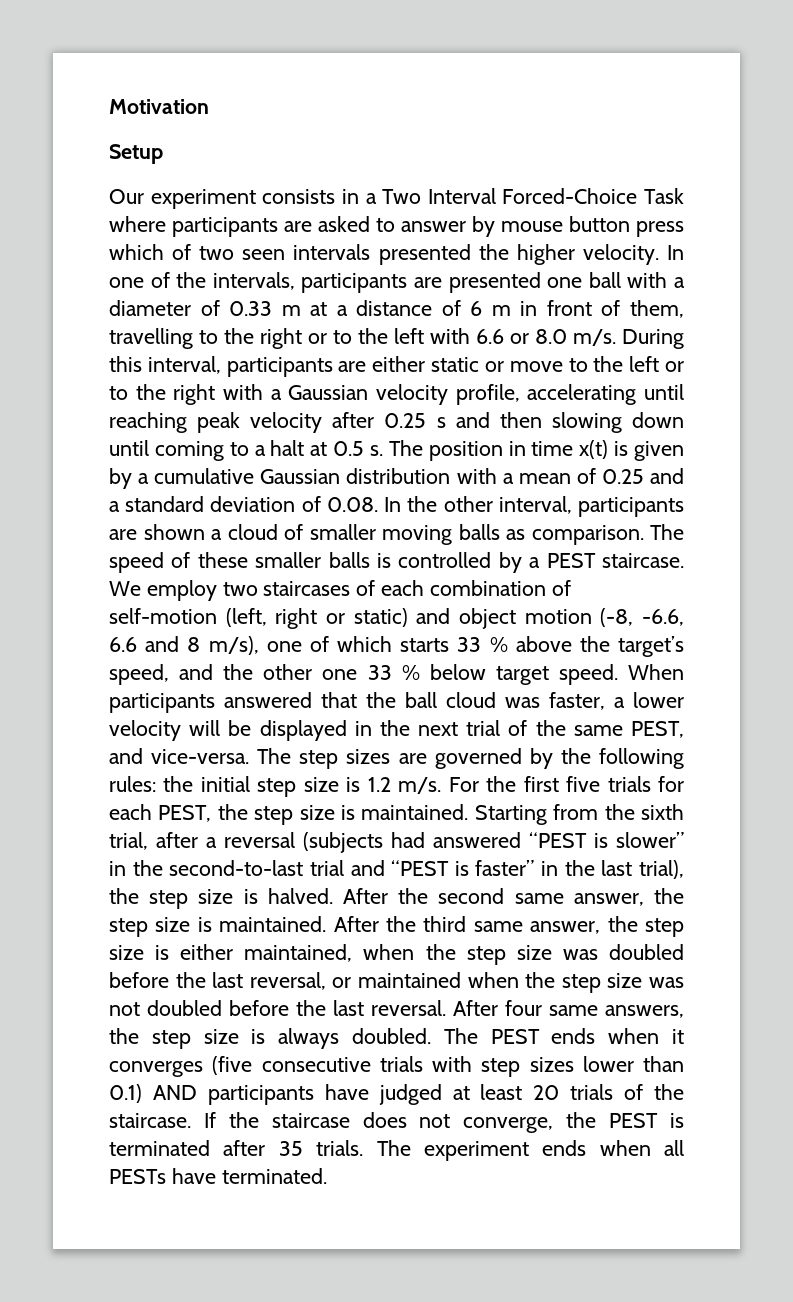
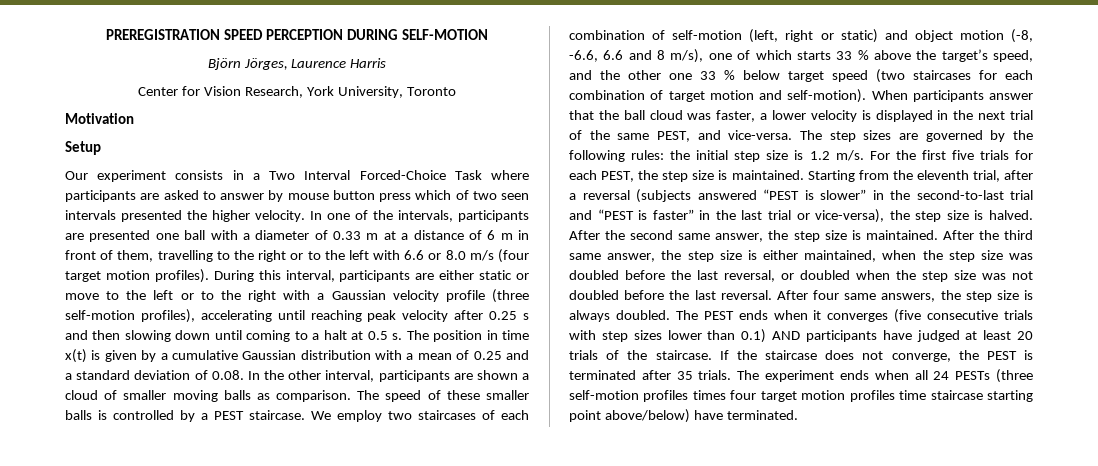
+ PREREGISTRATION SPEED PERCEPTION DURING SELF-MOTION
+ Björn Jörges, Laurence Harris
+ Center for Vision Research, York University, Toronto
- In one of the intervals, participants are presented one ball with a diameter of 0.33 m at a distance of 6 m in front of them, travelling to the right or to the left with 6.6 or 8.0 m/s.
+ In one of the intervals, participants are presented one ball with a diameter of 0.33 m at a distance of 6 m in front of them, travelling to the right or to the left with 6.6 or 8.0 m/s (four target motion profiles).
- During this interval, participants are either static or move to the left or to the right with a Gaussian velocity profile, accelerating until reaching peak velocity after 0.25 s and then slowing down until coming to a halt at 0.5 s.
+ During this interval, participants are either static or move to the left or to the right with a Gaussian velocity profile (three self-motion profiles), accelerating until reaching peak velocity after 0.25 s and then slowing down until coming to a halt at 0.5 s.
- We employ two staircases of each combination of self-motion (left, right or static) and object motion (-8, -6.6, 6.6 and 8 m/s), one of which starts 33 % above the target’s speed, and the other one 33 % below target speed.
+ We employ two staircases of each combination of self-motion (left, right or static) and object motion (-8, -6.6, 6.6 and 8 m/s), one of which starts 33 % above the target’s speed, and the other one 33 % below target speed (two staircases for each combination of target motion and self-motion).
- When participants answered that the ball cloud was faster, a lower velocity will be displayed in the next trial of the same PEST, and vice-versa.
+ When participants answer that the ball cloud was faster, a lower velocity is displayed in the next trial of the same PEST, and vice-versa.
- Starting from the sixth trial, after a reversal (subjects had answered “PEST is slower” in the second-to-last trial and “PEST is faster” in the last trial), the step size is halved.
+ Starting from the eleventh trial, after a reversal (subjects answered “PEST is slower” in the second-to-last trial and “PEST is faster” in the last trial or vice-versa), the step size is halved.
- After the third same answer, the step size is either maintained, when the step size was doubled before the last reversal, or maintained when the step size was not doubled before the last reversal.
+ After the third same answer, the step size is either maintained, when the step size was doubled before the last reversal, or doubled when the step size was not doubled before the last reversal.
- The experiment ends when all PESTs have terminated.
+ The experiment ends when all 24 PESTs (three self-motion profiles times four target motion profiles time staircase starting point above/below) have terminated.

